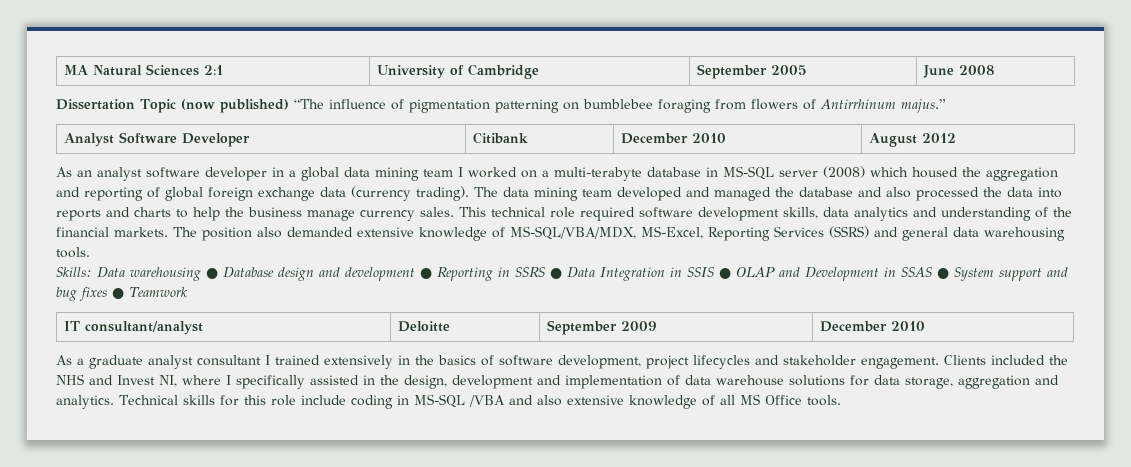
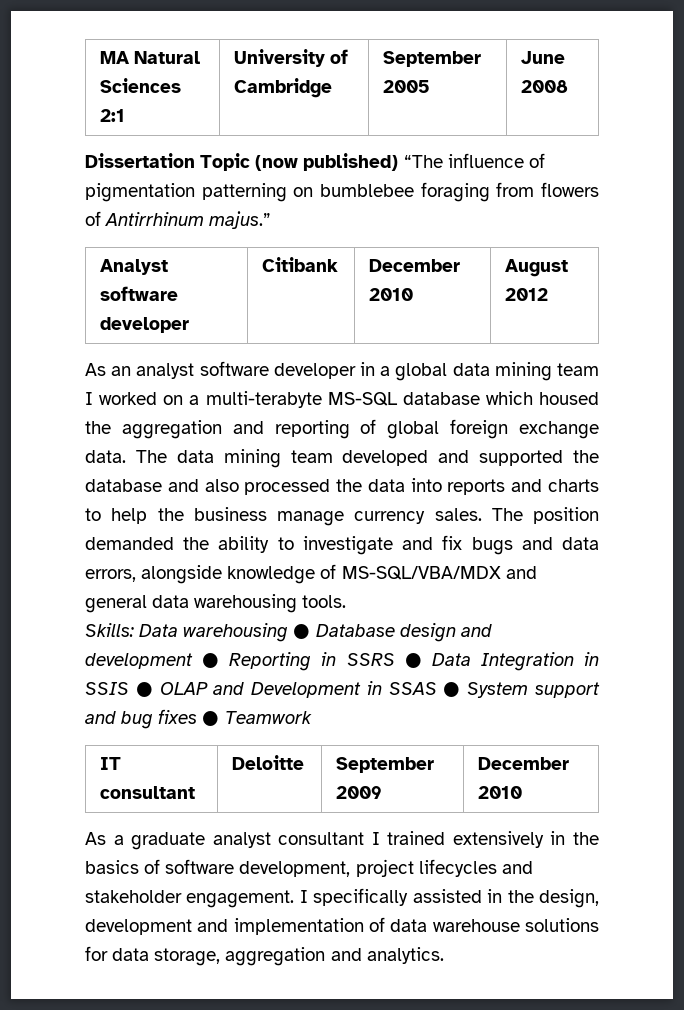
- Analyst Software Developer | Citibank | December 2010 | August 2012
+ Analyst software developer | Citibank | December 2010 | August 2012
- As an analyst software developer in a global data mining team I worked on a multi-terabyte database in MS-SQL server (2008) which housed the aggregation and reporting of global foreign exchange data (currency trading).
+ As an analyst software developer in a global data mining team I worked on a multi-terabyte MS-SQL database which housed the aggregation and reporting of global foreign exchange data.
- The data mining team developed and managed the database and also processed the data into reports and charts to help the business manage currency sales.
+ The data mining team developed and supported the database and also processed the data into reports and charts to help the business manage currency sales.
- This technical role required software development skills, data analytics and understanding of the financial markets. The position also demanded extensive knowledge of MS-SQL/VBA/MDX, MS-Excel, Reporting Services (SSRS) and general data warehousing tools.
+ The position demanded the ability to investigate and fix bugs and data errors, alongside knowledge of MS-SQL/VBA/MDX and general data warehousing tools.
- IT consultant/analyst | Deloitte | September 2009 | December 2010
+ IT consultant | Deloitte | September 2009 | December 2010
- Clients included the NHS and Invest NI, where I specifically assisted in the design, development and implementation of data warehouse solutions for data storage, aggregation and analytics. Technical skills for this role include coding in MS-SQL /VBA and also extensive knowledge of all MS Office tools.
+ I specifically assisted in the design, development and implementation of data warehouse solutions for data storage, aggregation and analytics.

